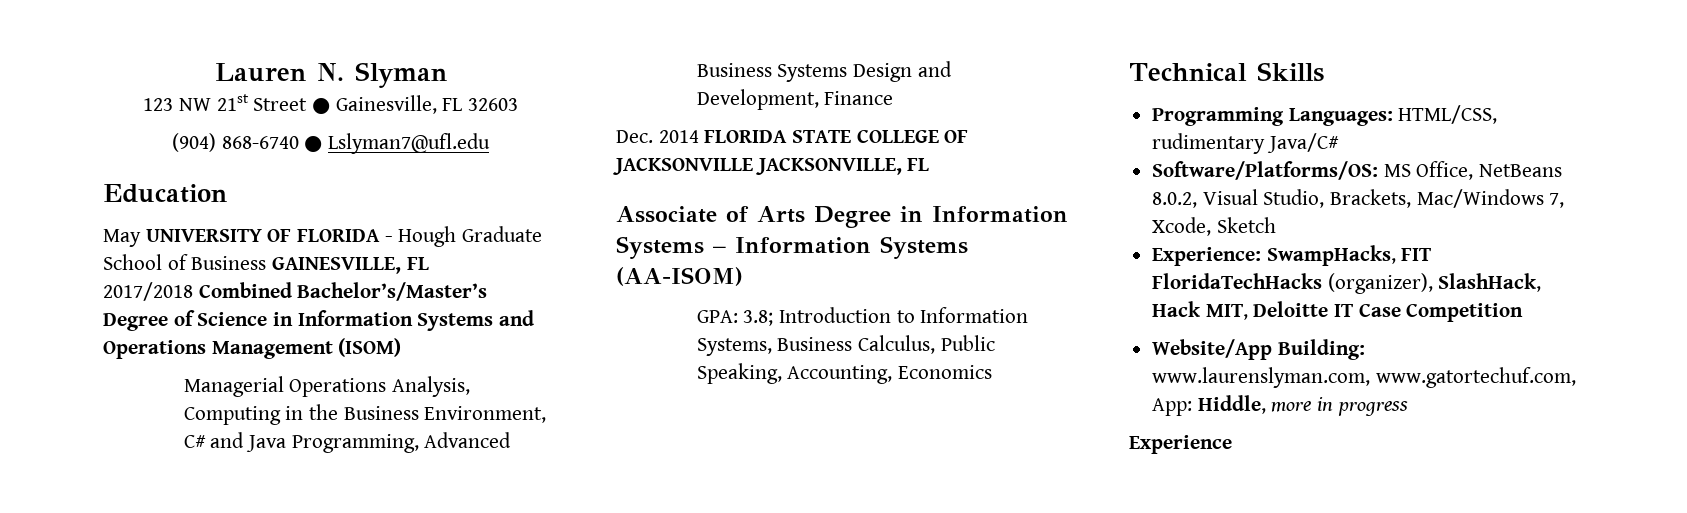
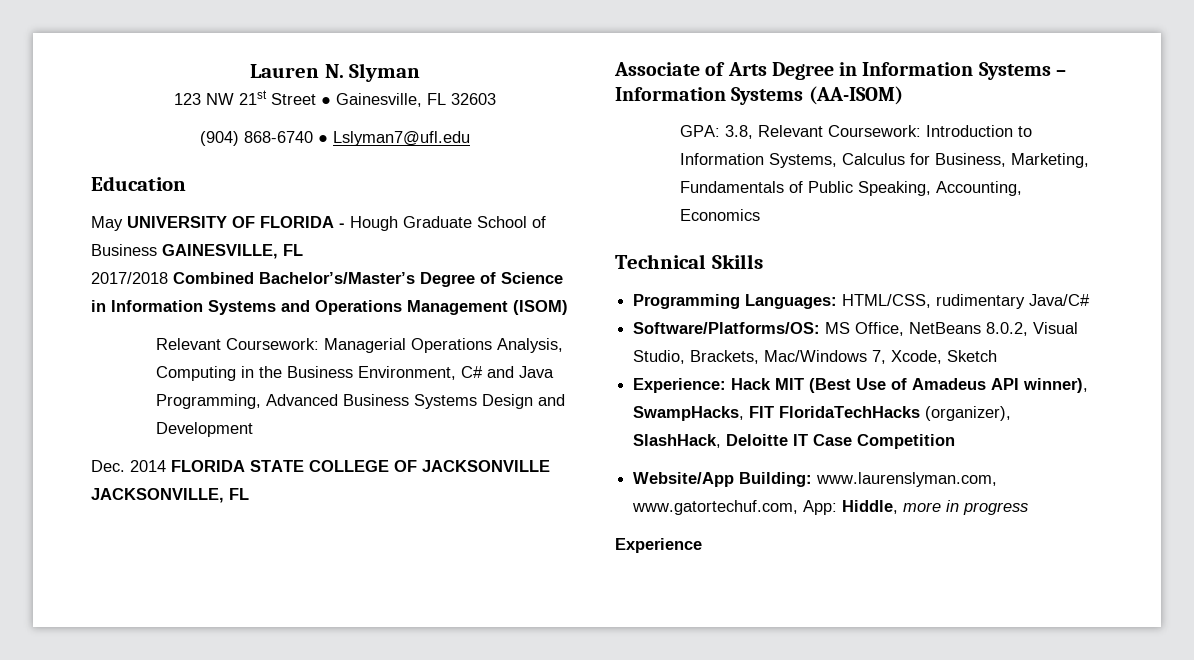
- Managerial Operations Analysis, Computing in the Business Environment, C# and Java Programming, Advanced Business Systems Design and Development, Finance
+ Relevant Coursework: Managerial Operations Analysis, Computing in the Business Environment, C# and Java Programming, Advanced Business Systems Design and Development
- GPA: 3.8; Introduction to Information Systems, Business Calculus, Public Speaking, Accounting, Economics
+ GPA: 3.8, Relevant Coursework: Introduction to Information Systems, Calculus for Business, Marketing, Fundamentals of Public Speaking, Accounting, Economics
- Experience: SwampHacks, FIT FloridaTechHacks (organizer), SlashHack, Hack MIT, Deloitte IT Case Competition
+ Experience: Hack MIT (Best Use of Amadeus API winner), SwampHacks, FIT FloridaTechHacks (organizer), SlashHack, Deloitte IT Case Competition

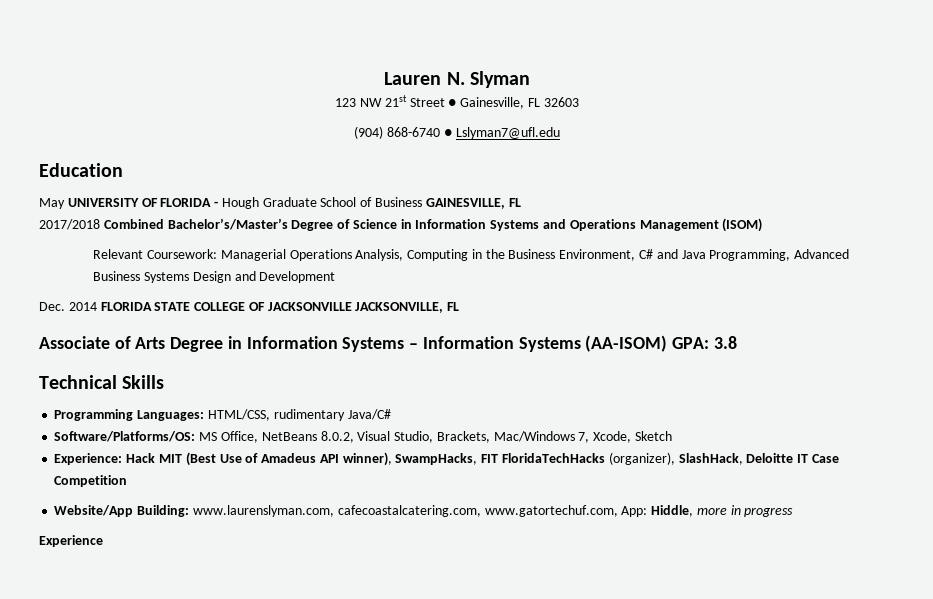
- Associate of Arts Degree in Information Systems – Information Systems (AA-ISOM)
- GPA: 3.8, Relevant Coursework: Introduction to Information Systems, Calculus for Business, Marketing, Fundamentals of Public Speaking, Accounting, Economics
+ Associate of Arts Degree in Information Systems – Information Systems (AA-ISOM) GPA: 3.8
- Website/App Building: www.laurenslyman.com, www.gatortechuf.com, App: Hiddle, more in progress
+ Website/App Building: www.laurenslyman.com, cafecoastalcatering.com, www.gatortechuf.com, App: Hiddle, more in progress

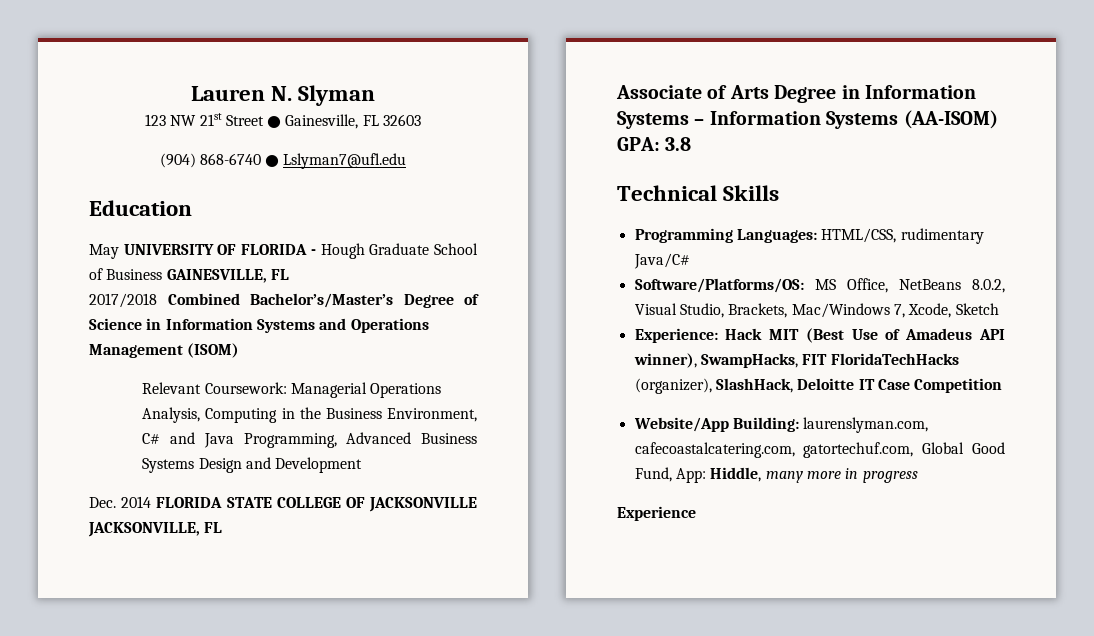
- Website/App Building: www.laurenslyman.com, cafecoastalcatering.com, www.gatortechuf.com, App: Hiddle, more in progress
+ Website/App Building: laurenslyman.com, cafecoastalcatering.com, gatortechuf.com, Global Good Fund, App: Hiddle, many more in progress

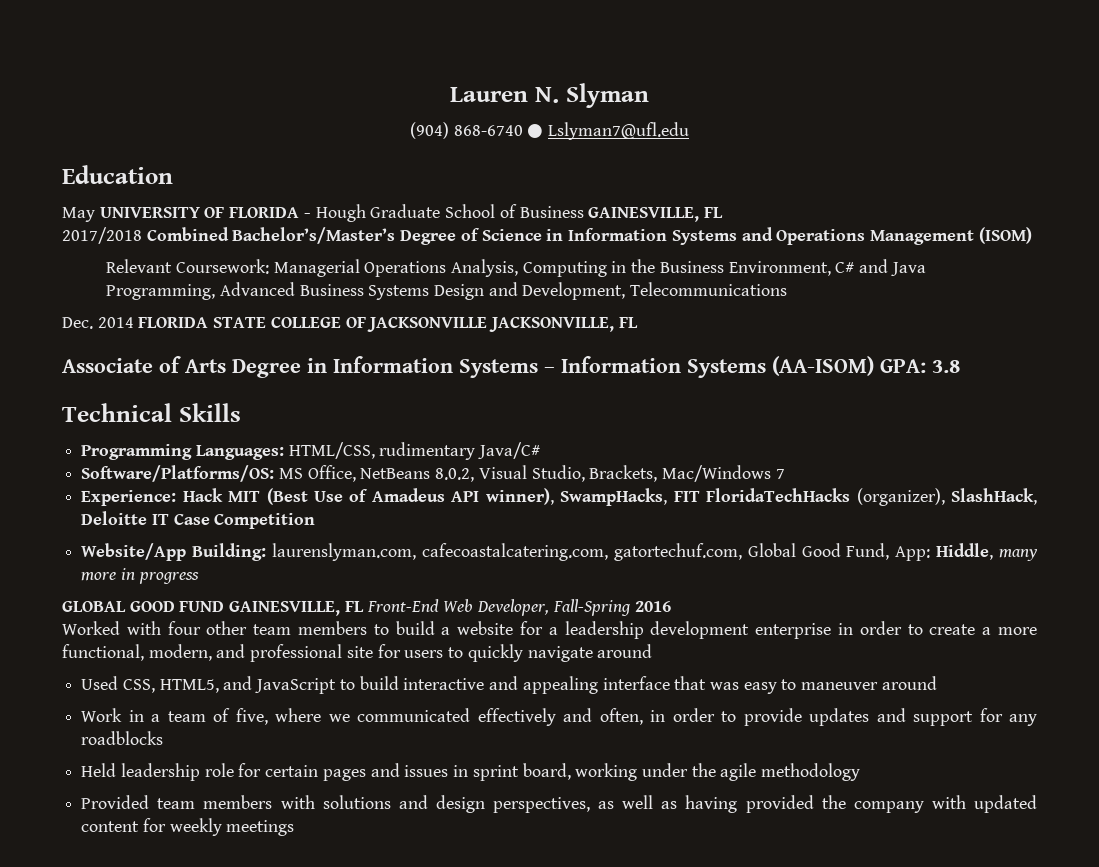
- 123 NW 21st Street ● Gainesville, FL 32603
- Relevant Coursework: Managerial Operations Analysis, Computing in the Business Environment, C# and Java Programming, Advanced Business Systems Design and Development
+ Relevant Coursework: Managerial Operations Analysis, Computing in the Business Environment, C# and Java Programming, Advanced Business Systems Design and Development, Telecommunications
- Software/Platforms/OS: MS Office, NetBeans 8.0.2, Visual Studio, Brackets, Mac/Windows 7, Xcode, Sketch
+ Software/Platforms/OS: MS Office, NetBeans 8.0.2, Visual Studio, Brackets, Mac/Windows 7
- Experience
+ GLOBAL GOOD FUND GAINESVILLE, FL Front-End Web Developer, Fall-Spring 2016
+ Worked with four other team members to build a website for a leadership development enterprise in order to create a more functional, modern, and professional site for users to quickly navigate around
+ Used CSS, HTML5, and JavaScript to build interactive and appealing interface that was easy to maneuver around
+ Work in a team of five, where we communicated effectively and often, in order to provide updates and support for any roadblocks
+ Held leadership role for certain pages and issues in sprint board, working under the agile methodology
+ Provided team members with solutions and design perspectives, as well as having provided the company with updated content for weekly meetings

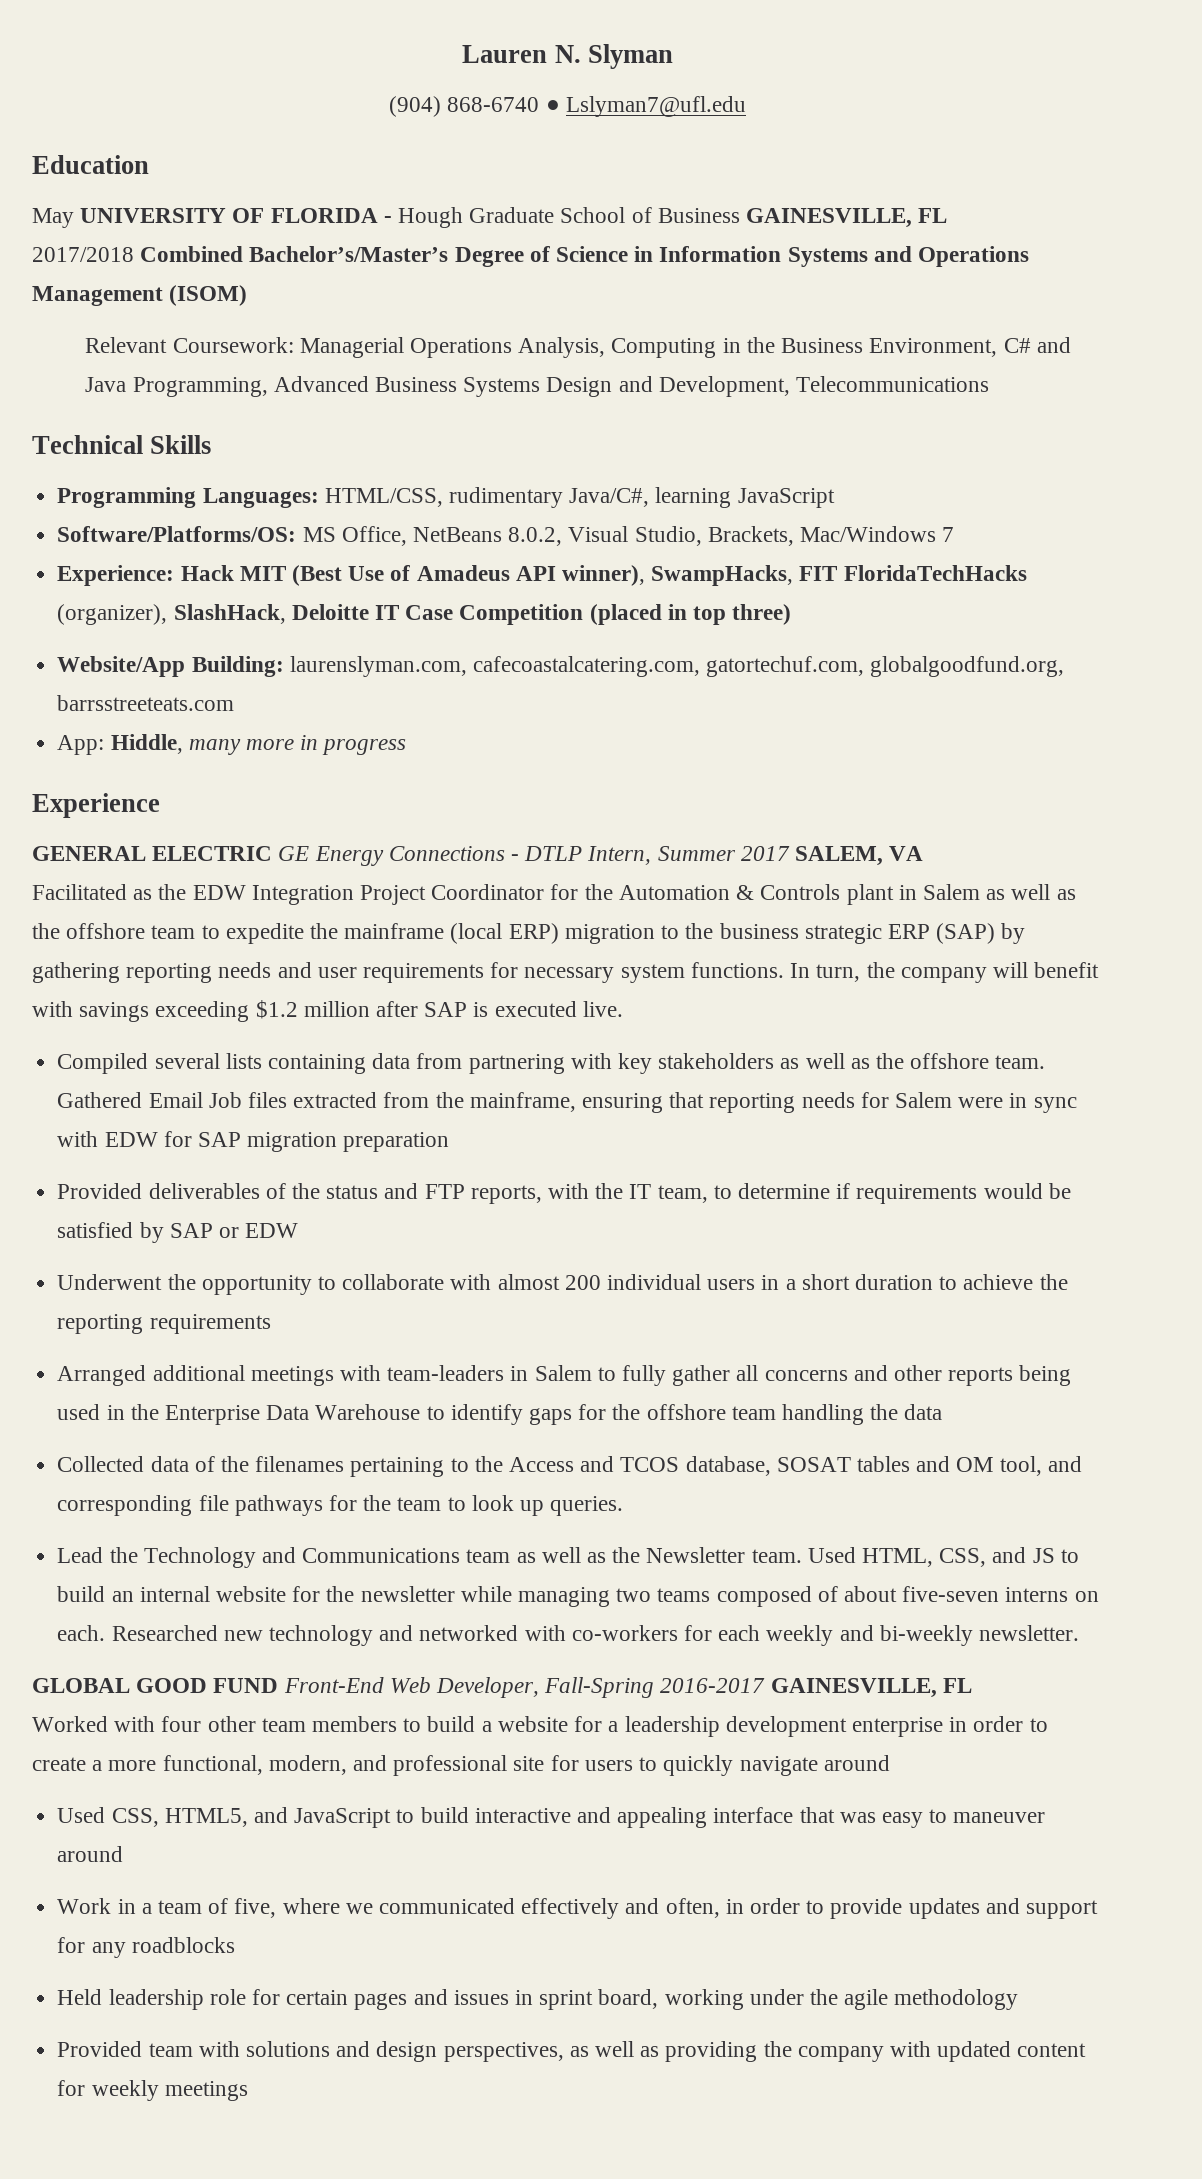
- Dec. 2014 FLORIDA STATE COLLEGE OF JACKSONVILLE JACKSONVILLE, FL
- Associate of Arts Degree in Information Systems – Information Systems (AA-ISOM) GPA: 3.8
- Programming Languages: HTML/CSS, rudimentary Java/C#
+ Programming Languages: HTML/CSS, rudimentary Java/C#, learning JavaScript
- Experience: Hack MIT (Best Use of Amadeus API winner), SwampHacks, FIT FloridaTechHacks (organizer), SlashHack, Deloitte IT Case Competition
+ Experience: Hack MIT (Best Use of Amadeus API winner), SwampHacks, FIT FloridaTechHacks (organizer), SlashHack, Deloitte IT Case Competition (placed in top three)
- Website/App Building: laurenslyman.com, cafecoastalcatering.com, gatortechuf.com, Global Good Fund, App: Hiddle, many more in progress
+ Website/App Building: laurenslyman.com, cafecoastalcatering.com, gatortechuf.com, globalgoodfund.org, barrsstreeteats.com
+ App: Hiddle, many more in progress
+ Experience
+ GENERAL ELECTRIC GE Energy Connections - DTLP Intern, Summer 2017 SALEM, VA
+ Facilitated as the EDW Integration Project Coordinator for the Automation & Controls plant in Salem as well as the offshore team to expedite the mainframe (local ERP) migration to the business strategic ERP (SAP) by gathering reporting needs and user requirements for necessary system functions. In turn, the company will benefit with savings exceeding $1.2 million after SAP is executed live.
+ Compiled several lists containing data from partnering with key stakeholders as well as the offshore team. Gathered Email Job files extracted from the mainframe, ensuring that reporting needs for Salem were in sync with EDW for SAP migration preparation
+ Provided deliverables of the status and FTP reports, with the IT team, to determine if requirements would be satisfied by SAP or EDW
+ Underwent the opportunity to collaborate with almost 200 individual users in a short duration to achieve the reporting requirements
+ Arranged additional meetings with team-leaders in Salem to fully gather all concerns and other reports being used in the Enterprise Data Warehouse to identify gaps for the offshore team handling the data
+ Collected data of the filenames pertaining to the Access and TCOS database, SOSAT tables and OM tool, and corresponding file pathways for the team to look up queries.
+ Lead the Technology and Communications team as well as the Newsletter team. Used HTML, CSS, and JS to build an internal website for the newsletter while managing two teams composed of about five-seven interns on each. Researched new technology and networked with co-workers for each weekly and bi-weekly newsletter.
- GLOBAL GOOD FUND GAINESVILLE, FL Front-End Web Developer, Fall-Spring 2016
+ GLOBAL GOOD FUND Front-End Web Developer, Fall-Spring 2016-2017 GAINESVILLE, FL
- Provided team members with solutions and design perspectives, as well as having provided the company with updated content for weekly meetings
+ Provided team with solutions and design perspectives, as well as providing the company with updated content for weekly meetings

